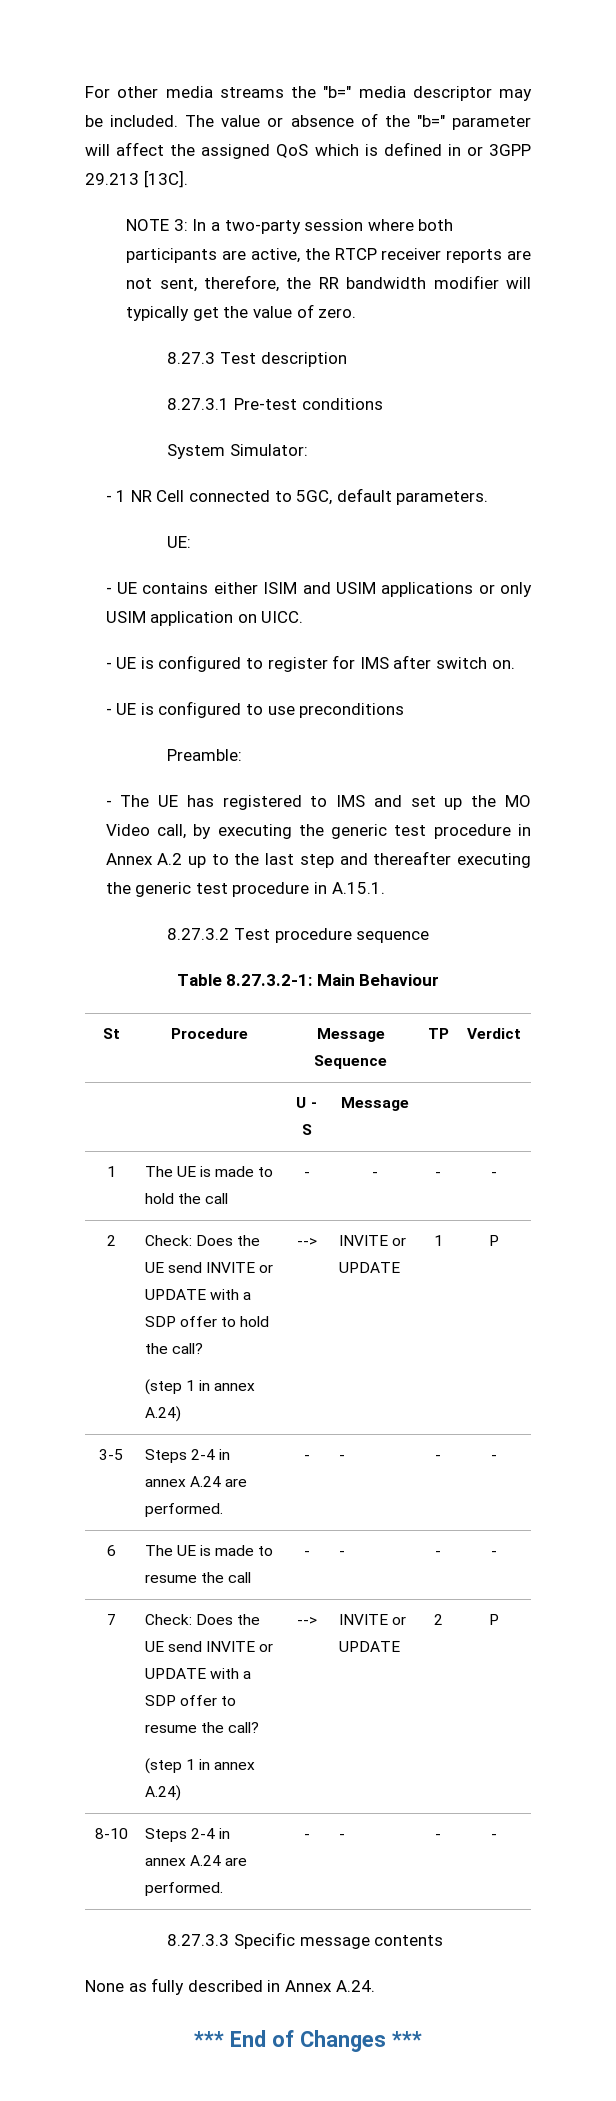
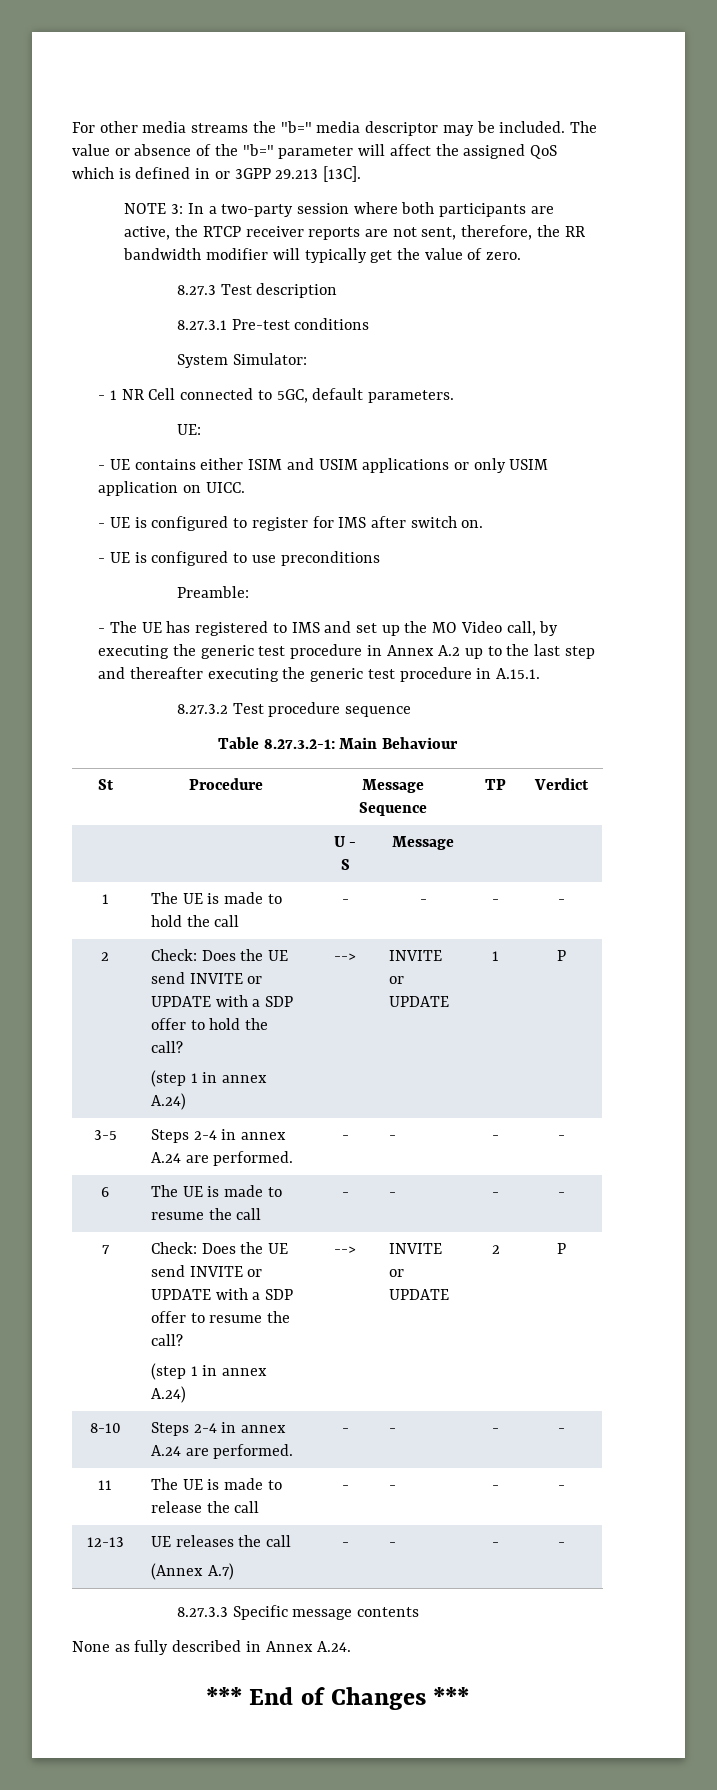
+ 11 | The UE is made to release the call | - | - | - | -
+ 12-13 | UE releases the call
+ (Annex A.7) | - | - | - | -

